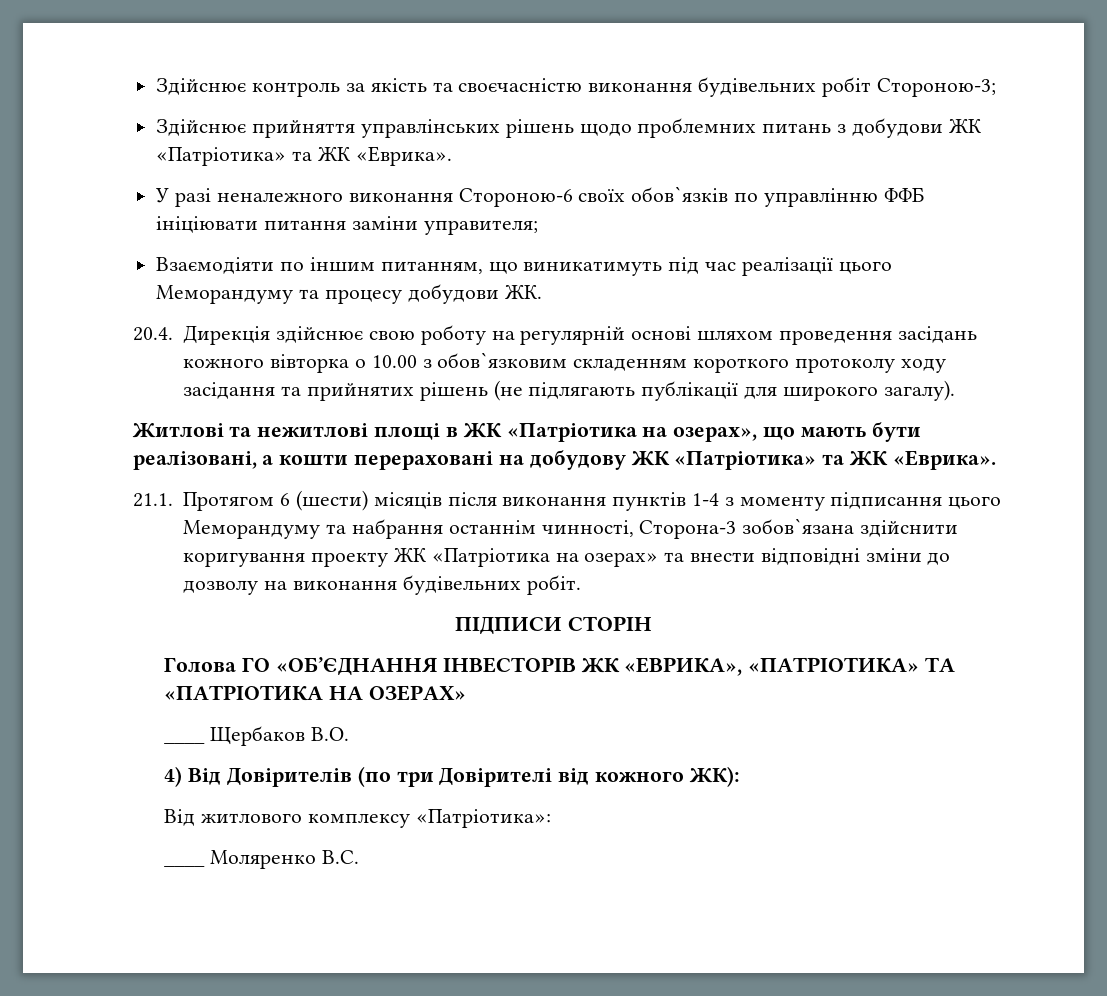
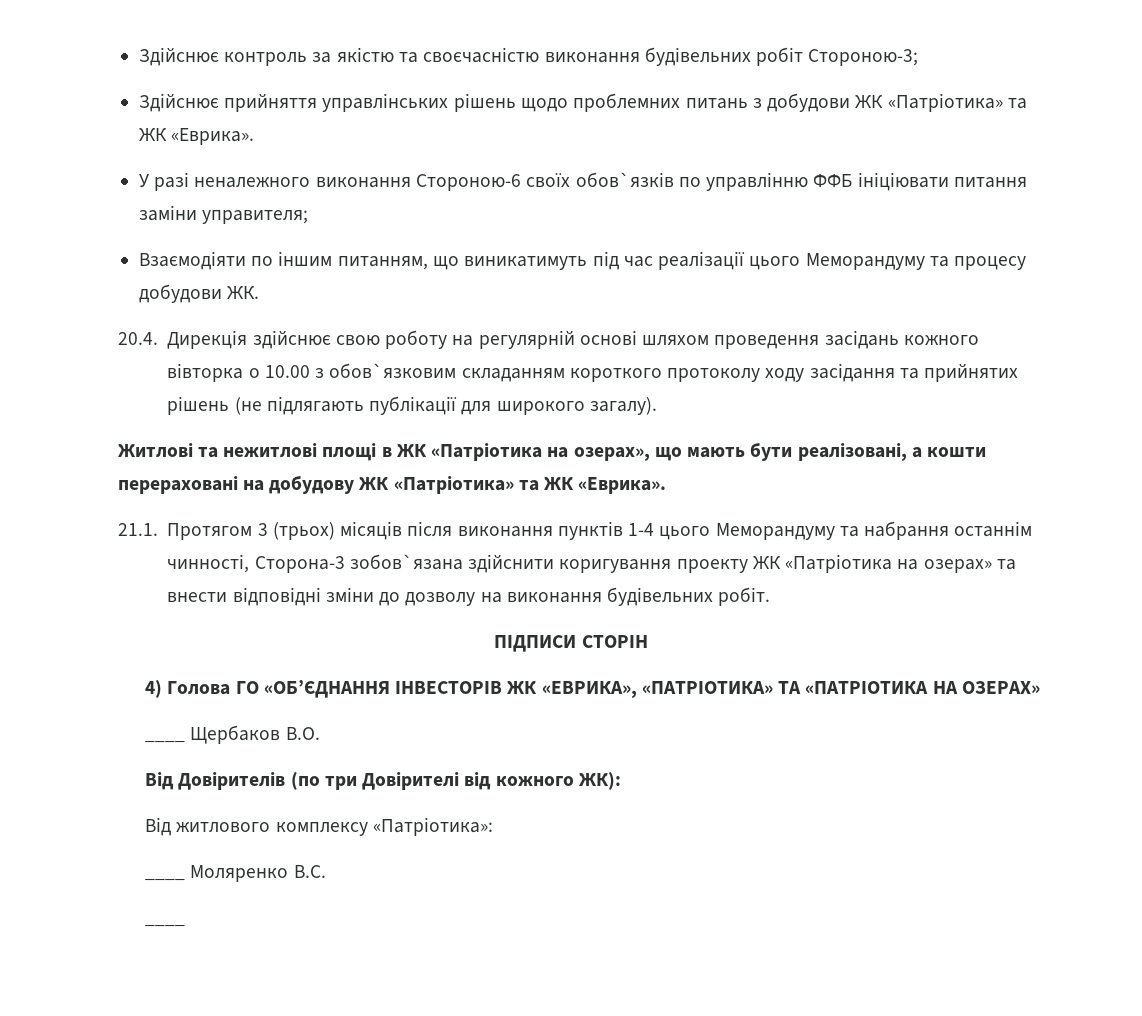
- Здійснює контроль за якість та своєчасністю виконання будівельних робіт Стороною-3;
+ Здійснює контроль за якістю та своєчасністю виконання будівельних робіт Стороною-3;
- 20.4. Дирекція здійснює свою роботу на регулярній основі шляхом проведення засідань кожного вівторка о 10.00 з обов`язковим складенням короткого протоколу ходу засідання та прийнятих рішень (не підлягають публікації для широкого загалу).
+ 20.4. Дирекція здійснює свою роботу на регулярній основі шляхом проведення засідань кожного вівторка о 10.00 з обов`язковим складанням короткого протоколу ходу засідання та прийнятих рішень (не підлягають публікації для широкого загалу).
- 21.1. Протягом 6 (шести) місяців після виконання пунктів 1-4 з моменту підписання цього Меморандуму та набрання останнім чинності, Сторона-3 зобов`язана здійснити коригування проекту ЖК «Патріотика на озерах» та внести відповідні зміни до дозволу на виконання будівельних робіт.
+ 21.1. Протягом 3 (трьох) місяців після виконання пунктів 1-4 цього Меморандуму та набрання останнім чинності, Сторона-3 зобов`язана здійснити коригування проекту ЖК «Патріотика на озерах» та внести відповідні зміни до дозволу на виконання будівельних робіт.
- Голова ГО «ОБ’ЄДНАННЯ ІНВЕСТОРІВ ЖК «ЕВРИКА», «ПАТРІОТИКА» ТА «ПАТРІОТИКА НА ОЗЕРАХ»
+ 4) Голова ГО «ОБ’ЄДНАННЯ ІНВЕСТОРІВ ЖК «ЕВРИКА», «ПАТРІОТИКА» ТА «ПАТРІОТИКА НА ОЗЕРАХ»
- 4) Від Довірителів (по три Довірителі від кожного ЖК):
+ Від Довірителів (по три Довірителі від кожного ЖК):
  ____ Моляренко В.С.
+ ____

